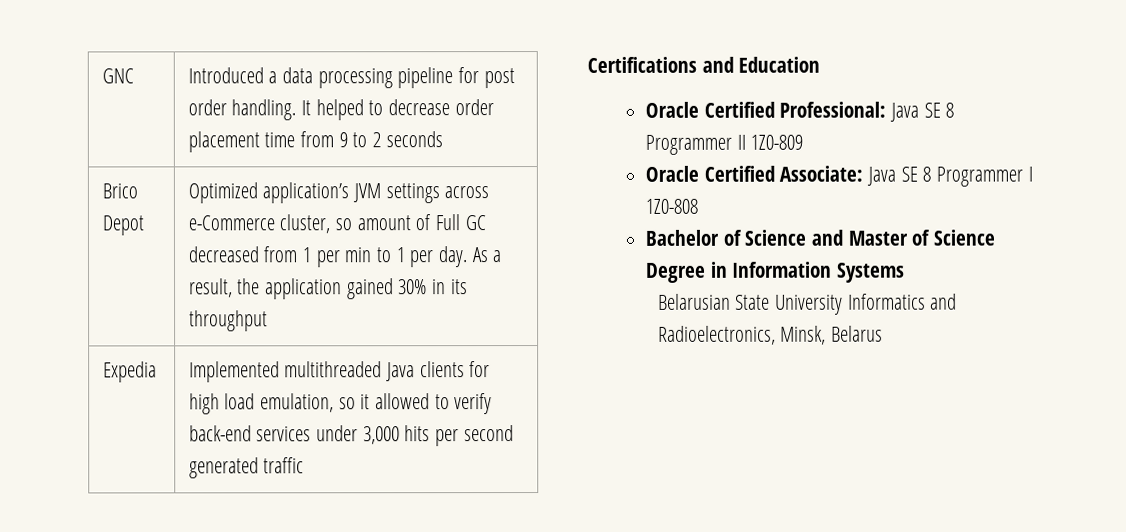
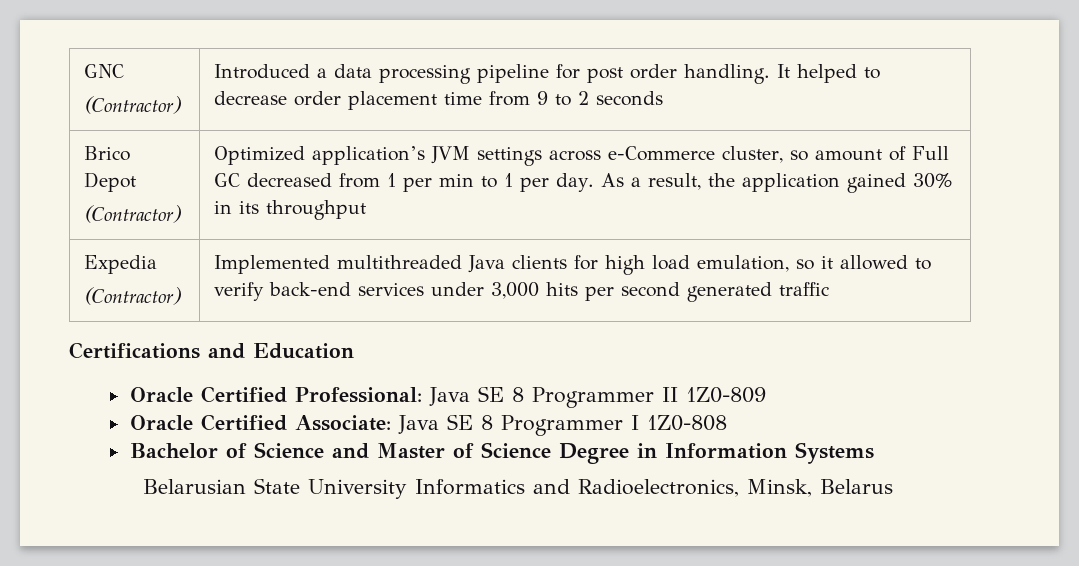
- GNC | Introduced a data processing pipeline for post order handling. It helped to decrease order placement time from 9 to 2 seconds
+ GNC
+ (Contractor) | Introduced a data processing pipeline for post order handling. It helped to decrease order placement time from 9 to 2 seconds
- Brico Depot | Optimized application’s JVM settings across e-Commerce cluster, so amount of Full GC decreased from 1 per min to 1 per day. As a result, the application gained 30% in its throughput
+ Brico Depot
+ (Contractor) | Optimized application’s JVM settings across e-Commerce cluster, so amount of Full GC decreased from 1 per min to 1 per day. As a result, the application gained 30% in its throughput
- Expedia | Implemented multithreaded Java clients for high load emulation, so it allowed to verify back-end services under 3,000 hits per second generated traffic
+ Expedia
+ (Contractor) | Implemented multithreaded Java clients for high load emulation, so it allowed to verify back-end services under 3,000 hits per second generated traffic

